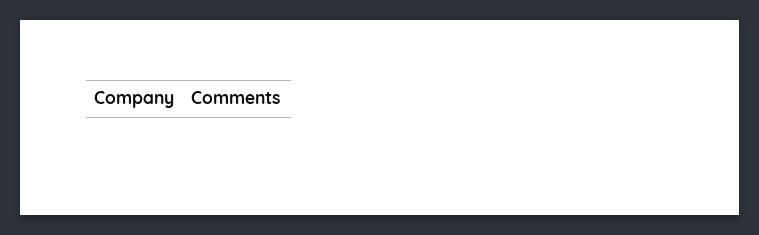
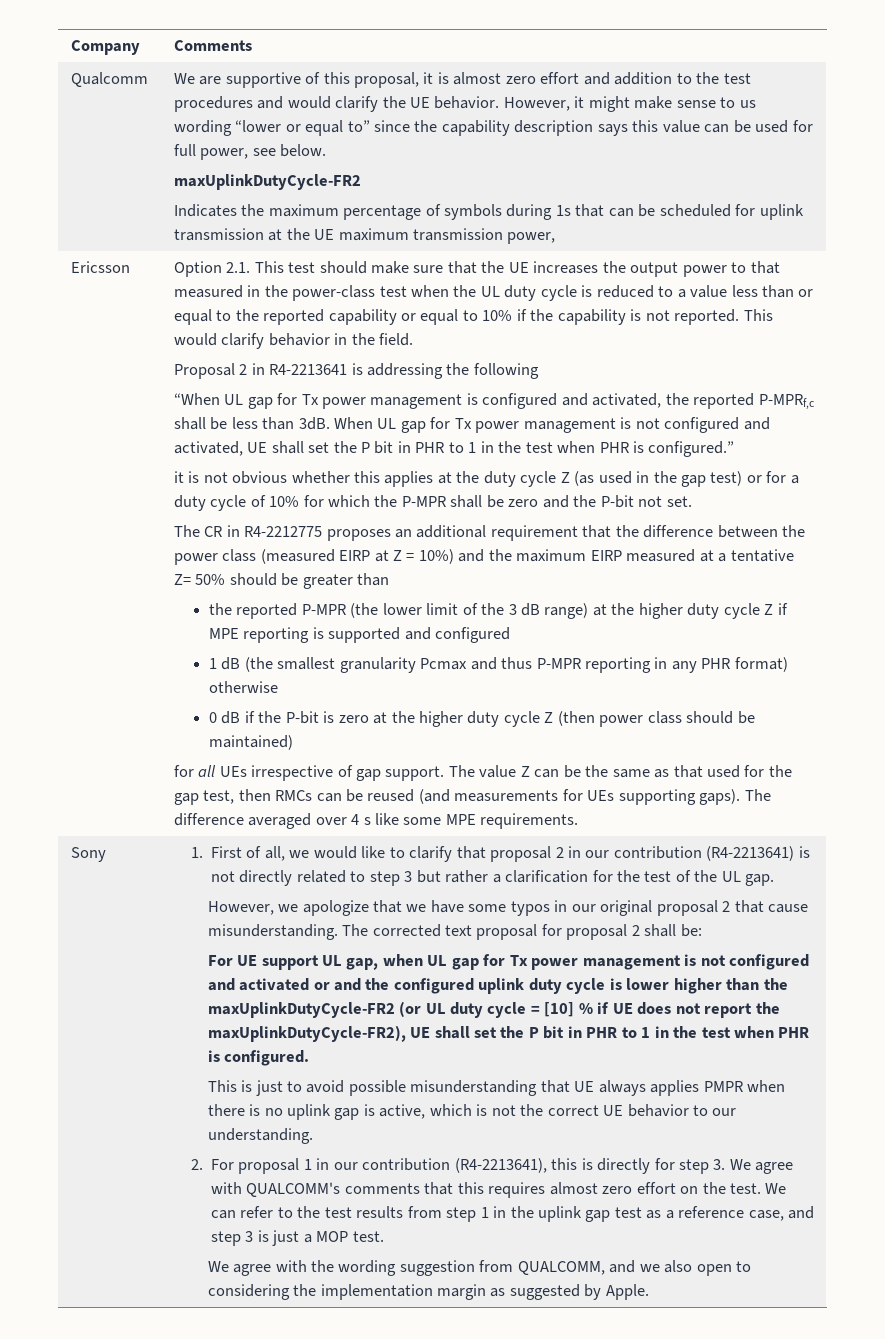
+ Qualcomm | We are supportive of this proposal, it is almost zero effort and addition to the test procedures and would clarify the UE behavior. However, it might make sense to us wording “lower or equal to” since the capability description says this value can be used for full power, see below.
+ maxUplinkDutyCycle-FR2
+ Indicates the maximum percentage of symbols during 1s that can be scheduled for uplink transmission at the UE maximum transmission power,
+ Ericsson | Option 2.1. This test should make sure that the UE increases the output power to that measured in the power-class test when the UL duty cycle is reduced to a value less than or equal to the reported capability or equal to 10% if the capability is not reported. This would clarify behavior in the field.
+ Proposal 2 in R4-2213641 is addressing the following
+ “When UL gap for Tx power management is configured and activated, the reported P-MPRf,c shall be less than 3dB. When UL gap for Tx power management is not configured and activated, UE shall set the P bit in PHR to 1 in the test when PHR is configured.”
+ it is not obvious whether this applies at the duty cycle Z (as used in the gap test) or for a duty cycle of 10% for which the P-MPR shall be zero and the P-bit not set.
+ The CR in R4-2212775 proposes an additional requirement that the difference between the power class (measured EIRP at Z = 10%) and the maximum EIRP measured at a tentative Z= 50% should be greater than
+ the reported P-MPR (the lower limit of the 3 dB range) at the higher duty cycle Z if MPE reporting is supported and configured
+ 1 dB (the smallest granularity Pcmax and thus P-MPR reporting in any PHR format) otherwise
+ 0 dB if the P-bit is zero at the higher duty cycle Z (then power class should be maintained)
+ for all UEs irrespective of gap support. The value Z can be the same as that used for the gap test, then RMCs can be reused (and measurements for UEs supporting gaps). The difference averaged over 4 s like some MPE requirements.
+ Sony | 1. First of all, we would like to clarify that proposal 2 in our contribution (R4-2213641) is not directly related to step 3 but rather a clarification for the test of the UL gap.
+ However, we apologize that we have some typos in our original proposal 2 that cause misunderstanding. The corrected text proposal for proposal 2 shall be:
+ For UE support UL gap, when UL gap for Tx power management is not configured and activated or and the configured uplink duty cycle is lower higher than the maxUplinkDutyCycle-FR2 (or UL duty cycle = [10] % if UE does not report the maxUplinkDutyCycle-FR2), UE shall set the P bit in PHR to 1 in the test when PHR is configured.
+ This is just to avoid possible misunderstanding that UE always applies PMPR when there is no uplink gap is active, which is not the correct UE behavior to our understanding.
+ 2. For proposal 1 in our contribution (R4-2213641), this is directly for step 3. We agree with QUALCOMM's comments that this requires almost zero effort on the test. We can refer to the test results from step 1 in the uplink gap test as a reference case, and step 3 is just a MOP test.
+ We agree with the wording suggestion from QUALCOMM, and we also open to considering the implementation margin as suggested by Apple.

